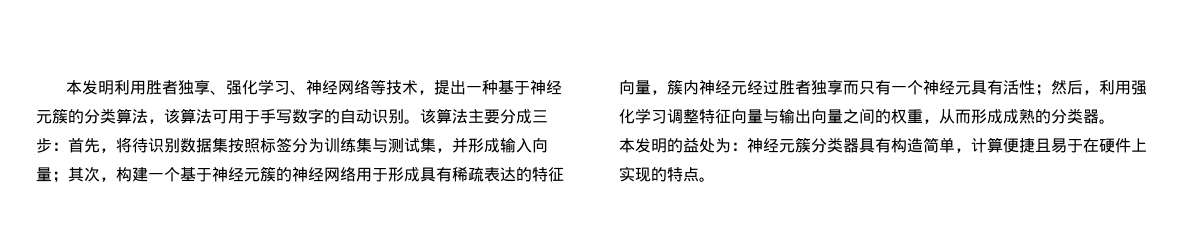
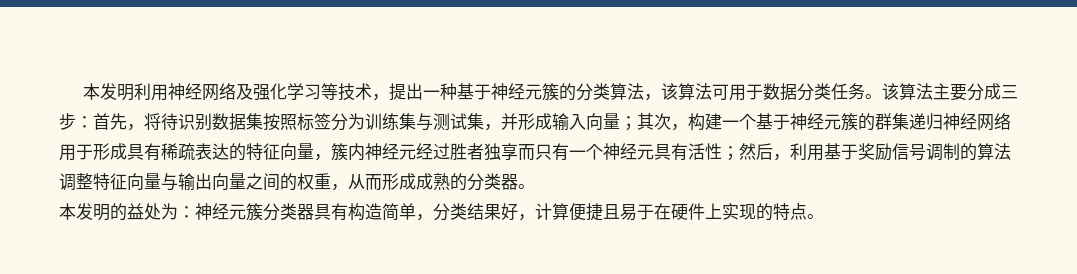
- 本发明利用胜者独享、强化学习、神经网络等技术，提出一种基于神经元簇的分类算法，该算法可用于手写数字的自动识别。
+ 本发明利用神经网络及强化学习等技术，提出一种基于神经元簇的分类算法，该算法可用于数据分类任务。
- 其次，构建一个基于神经元簇的神经网络用于形成具有稀疏表达的特征向量，簇内神经元经过胜者独享而只有一个神经元具有活性；
+ 其次，构建一个基于神经元簇的群集递归神经网络用于形成具有稀疏表达的特征向量，簇内神经元经过胜者独享而只有一个神经元具有活性；
- 然后，利用强化学习调整特征向量与输出向量之间的权重，从而形成成熟的分类器。
+ 然后，利用基于奖励信号调制的算法调整特征向量与输出向量之间的权重，从而形成成熟的分类器。
- 本发明的益处为：神经元簇分类器具有构造简单，计算便捷且易于在硬件上实现的特点。
+ 本发明的益处为：神经元簇分类器具有构造简单，分类结果好，计算便捷且易于在硬件上实现的特点。

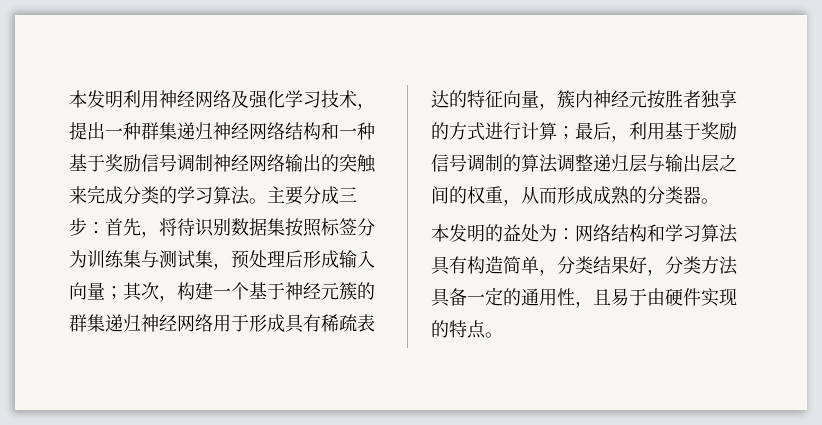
- 本发明利用神经网络及强化学习等技术，提出一种基于神经元簇的分类算法，该算法可用于数据分类任务。该算法主要分成三步：
+ 本发明利用神经网络及强化学习技术，提出一种群集递归神经网络结构和一种基于奖励信号调制神经网络输出的突触来完成分类的学习算法。主要分成三步：
- 首先，将待识别数据集按照标签分为训练集与测试集，并形成输入向量；
+ 首先，将待识别数据集按照标签分为训练集与测试集，预处理后形成输入向量；
- 其次，构建一个基于神经元簇的群集递归神经网络用于形成具有稀疏表达的特征向量，簇内神经元经过胜者独享而只有一个神经元具有活性；然后，利用基于奖励信号调制的算法调整特征向量与输出向量之间的权重，从而形成成熟的分类器。
+ 其次，构建一个基于神经元簇的群集递归神经网络用于形成具有稀疏表达的特征向量，簇内神经元按胜者独享的方式进行计算；最后，利用基于奖励信号调制的算法调整递归层与输出层之间的权重，从而形成成熟的分类器。
- 本发明的益处为：神经元簇分类器具有构造简单，分类结果好，计算便捷且易于在硬件上实现的特点。
+ 本发明的益处为：网络结构和学习算法具有构造简单，分类结果好，分类方法具备一定的通用性，且易于由硬件实现的特点。

